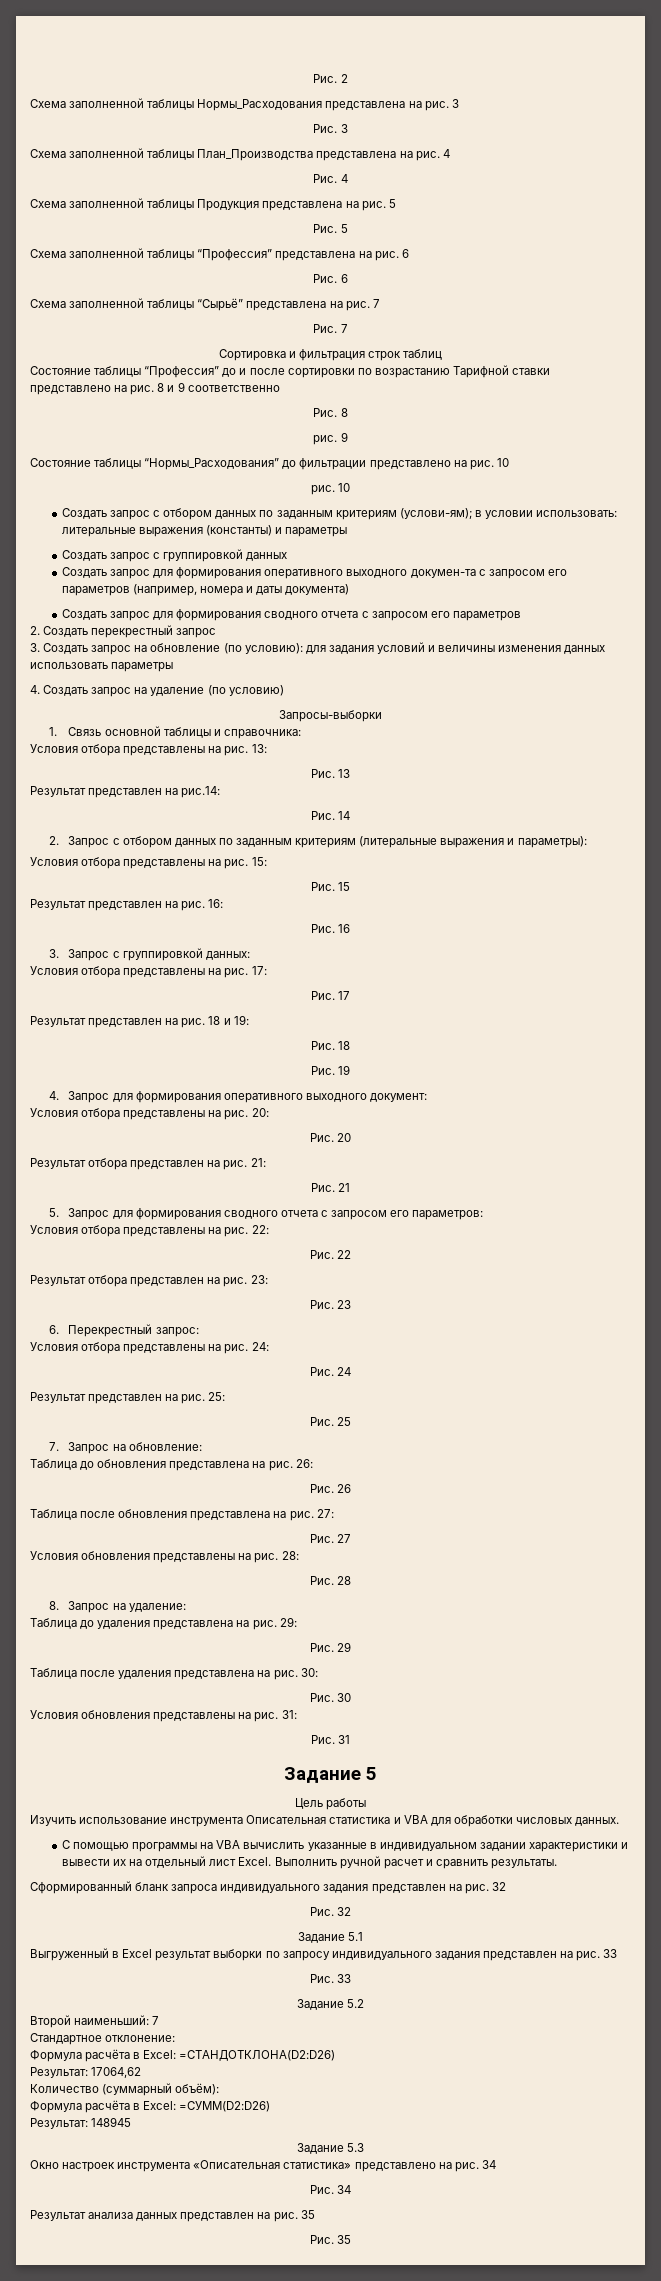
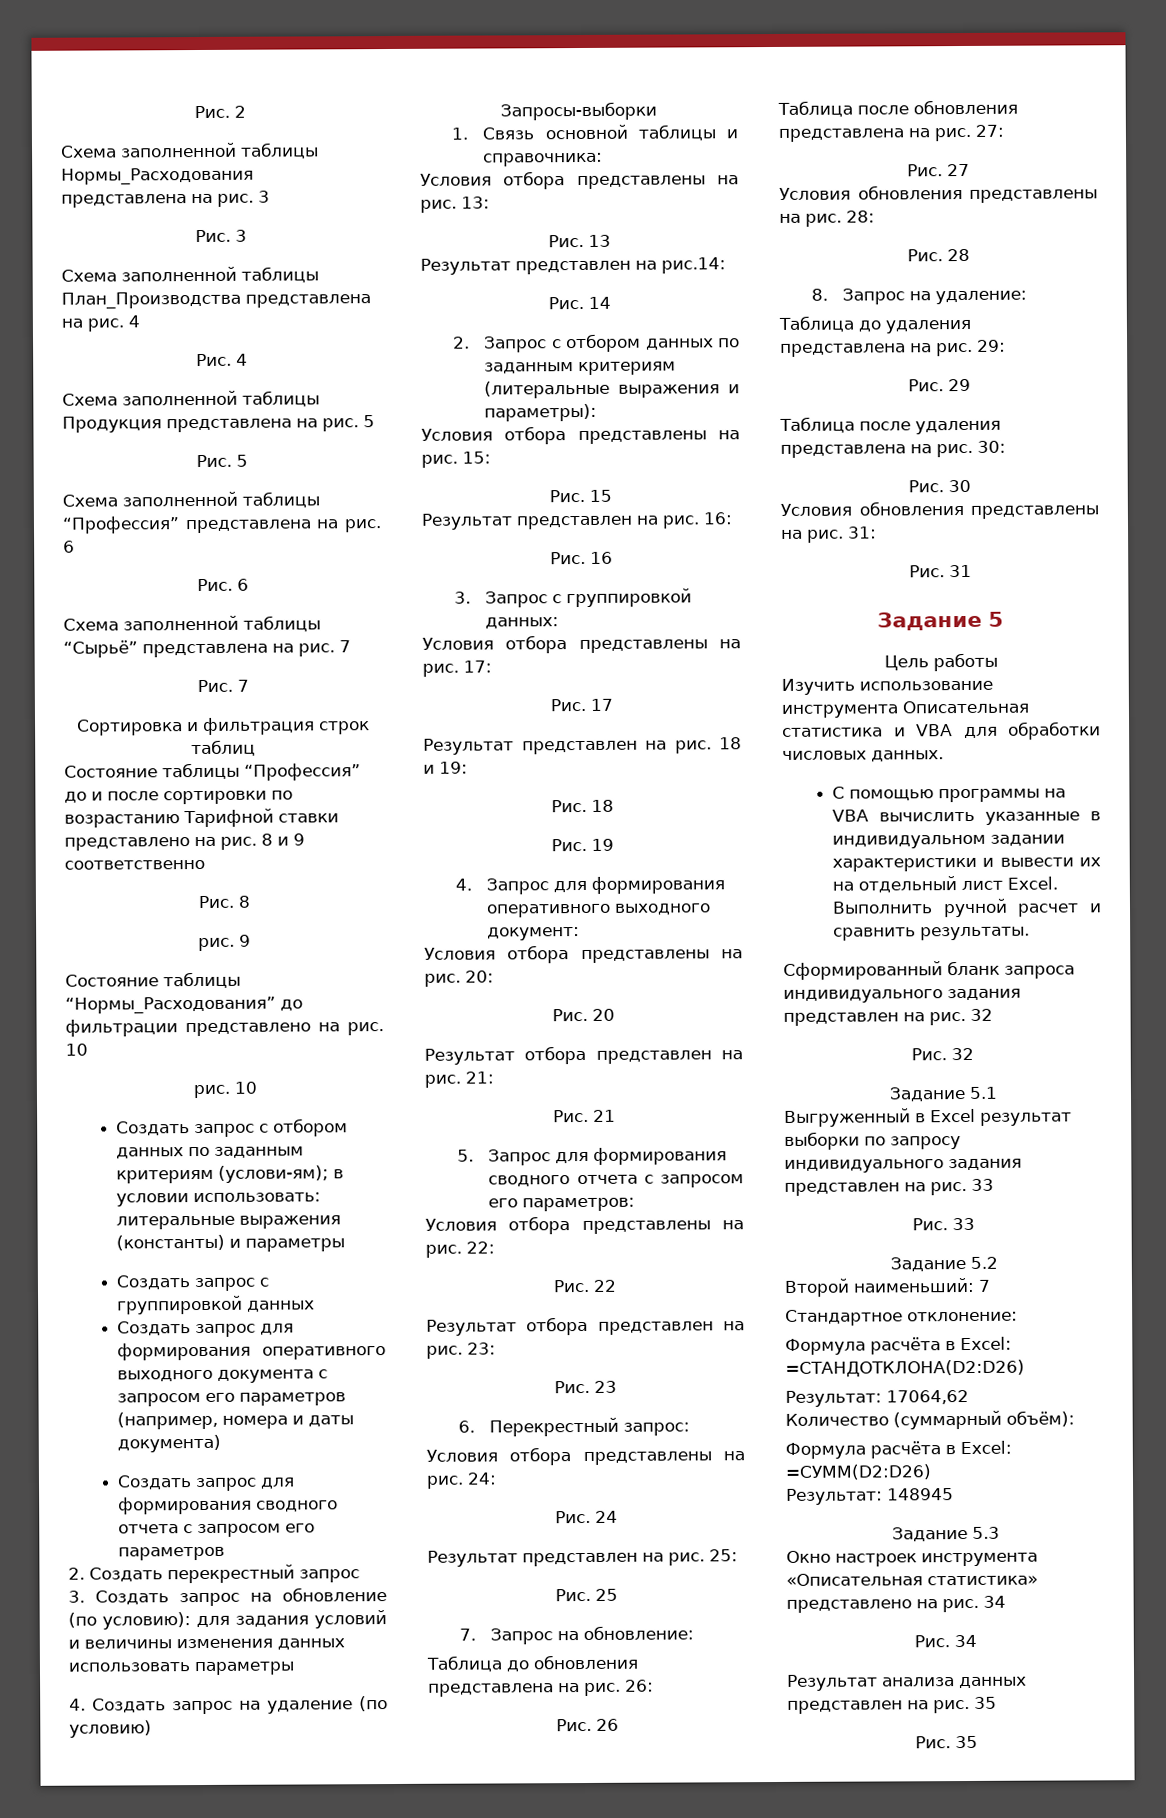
- Создать запрос для формирования оперативного выходного докумен-та с запросом его параметров (например, номера и даты документа)
+ Создать запрос для формирования оперативного выходного документа с запросом его параметров (например, номера и даты документа)

